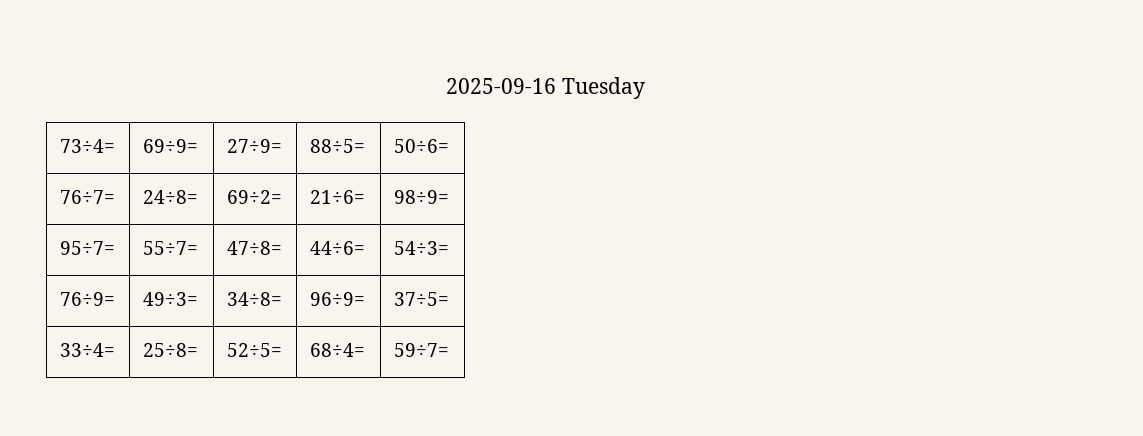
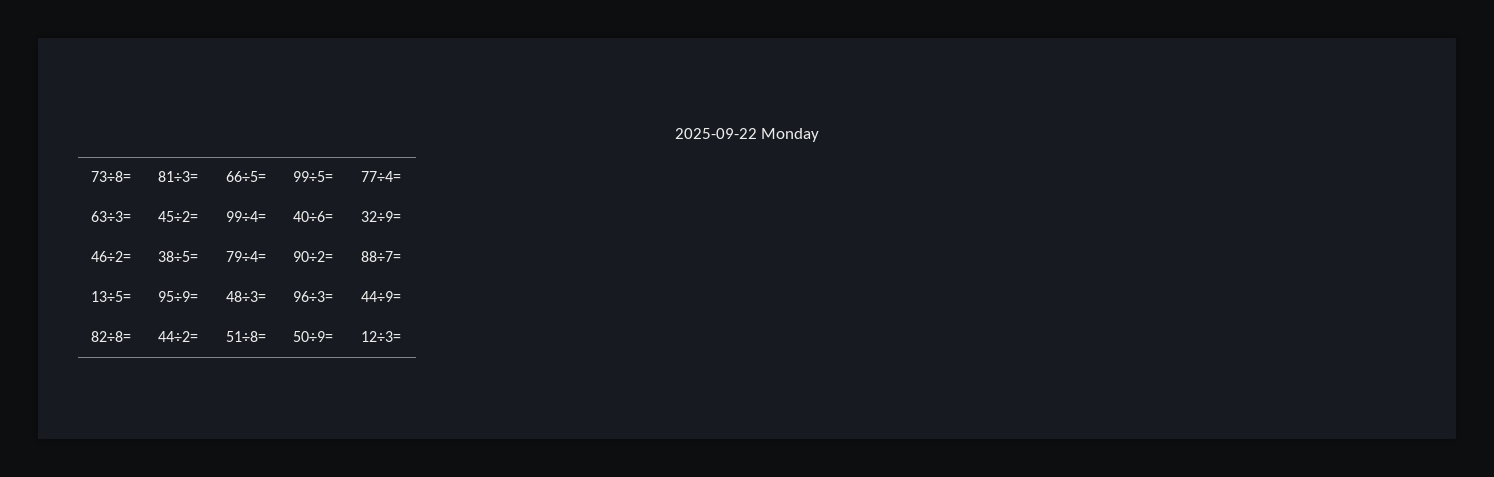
- 2025-09-16 Tuesday
- 73÷4= | 69÷9= | 27÷9= | 88÷5= | 50÷6=
- 76÷7= | 24÷8= | 69÷2= | 21÷6= | 98÷9=
- 95÷7= | 55÷7= | 47÷8= | 44÷6= | 54÷3=
- 76÷9= | 49÷3= | 34÷8= | 96÷9= | 37÷5=
- 33÷4= | 25÷8= | 52÷5= | 68÷4= | 59÷7=
+ 2025-09-22 Monday
+ 73÷8= | 81÷3= | 66÷5= | 99÷5= | 77÷4=
+ 63÷3= | 45÷2= | 99÷4= | 40÷6= | 32÷9=
+ 46÷2= | 38÷5= | 79÷4= | 90÷2= | 88÷7=
+ 13÷5= | 95÷9= | 48÷3= | 96÷3= | 44÷9=
+ 82÷8= | 44÷2= | 51÷8= | 50÷9= | 12÷3=

